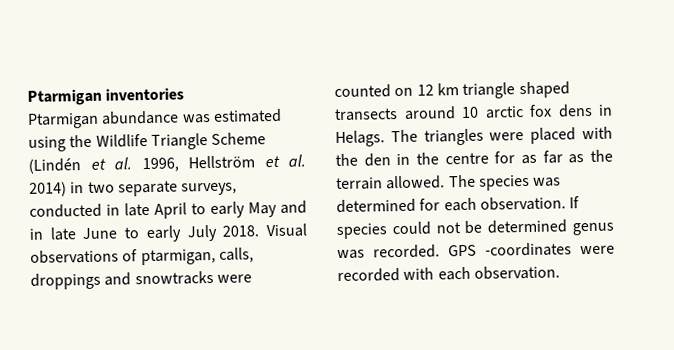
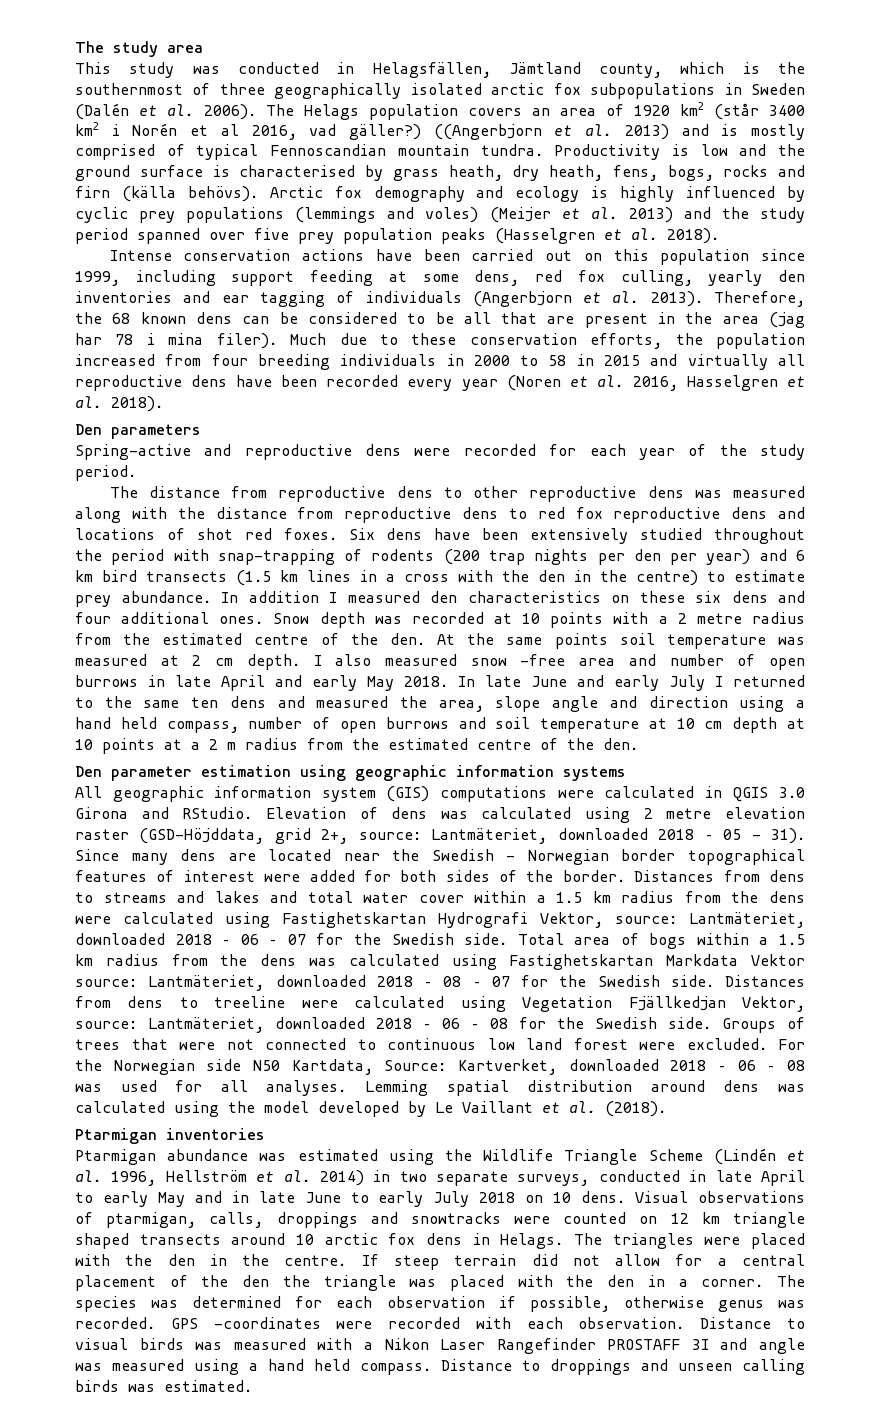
+ The study area
+ This study was conducted in Helagsfällen, Jämtland county, which is the southernmost of three geographically isolated arctic fox subpopulations in Sweden (Dalén et al. 2006). The Helags population covers an area of 1920 km2 (står 3400 km2 i Norén et al 2016, vad gäller?) ((Angerbjorn et al. 2013) and is mostly comprised of typical Fennoscandian mountain tundra. Productivity is low and the ground surface is characterised by grass heath, dry heath, fens, bogs, rocks and firn (källa behövs). Arctic fox demography and ecology is highly influenced by cyclic prey populations (lemmings and voles) (Meijer et al. 2013) and the study period spanned over five prey population peaks (Hasselgren et al. 2018).
+ Intense conservation actions have been carried out on this population since 1999, including support feeding at some dens, red fox culling, yearly den inventories and ear tagging of individuals (Angerbjorn et al. 2013). Therefore, the 68 known dens can be considered to be all that are present in the area (jag har 78 i mina filer). Much due to these conservation efforts, the population increased from four breeding individuals in 2000 to 58 in 2015 and virtually all reproductive dens have been recorded every year (Noren et al. 2016, Hasselgren et al. 2018).
+ Den parameters
+ Spring-active and reproductive dens were recorded for each year of the study period.
+ The distance from reproductive dens to other reproductive dens was measured along with the distance from reproductive dens to red fox reproductive dens and locations of shot red foxes. Six dens have been extensively studied throughout the period with snap-trapping of rodents (200 trap nights per den per year) and 6 km bird transects (1.5 km lines in a cross with the den in the centre) to estimate prey abundance. In addition I measured den characteristics on these six dens and four additional ones. Snow depth was recorded at 10 points with a 2 metre radius from the estimated centre of the den. At the same points soil temperature was measured at 2 cm depth. I also measured snow -free area and number of open burrows in late April and early May 2018. In late June and early July I returned to the same ten dens and measured the area, slope angle and direction using a hand held compass, number of open burrows and soil temperature at 10 cm depth at 10 points at a 2 m radius from the estimated centre of the den.
+ Den parameter estimation using geographic information systems
+ All geographic information system (GIS) computations were calculated in QGIS 3.0 Girona and RStudio. Elevation of dens was calculated using 2 metre elevation raster (GSD-Höjddata, grid 2+, source: Lantmäteriet, downloaded 2018 – 05 - 31). Since many dens are located near the Swedish - Norwegian border topographical features of interest were added for both sides of the border. Distances from dens to streams and lakes and total water cover within a 1.5 km radius from the dens were calculated using Fastighetskartan Hydrografi Vektor, source: Lantmäteriet, downloaded 2018 – 06 – 07 for the Swedish side. Total area of bogs within a 1.5 km radius from the dens was calculated using Fastighetskartan Markdata Vektor source: Lantmäteriet, downloaded 2018 – 08 – 07 for the Swedish side. Distances from dens to treeline were calculated using Vegetation Fjällkedjan Vektor, source: Lantmäteriet, downloaded 2018 – 06 – 08 for the Swedish side. Groups of trees that were not connected to continuous low land forest were excluded. For the Norwegian side N50 Kartdata, Source: Kartverket, downloaded 2018 – 06 – 08 was used for all analyses. Lemming spatial distribution around dens was calculated using the model developed by Le Vaillant et al. (2018).
- Ptarmigan abundance was estimated using the Wildlife Triangle Scheme (Lindén et al. 1996, Hellström et al. 2014) in two separate surveys, conducted in late April to early May and in late June to early July 2018.
+ Ptarmigan abundance was estimated using the Wildlife Triangle Scheme (Lindén et al. 1996, Hellström et al. 2014) in two separate surveys, conducted in late April to early May and in late June to early July 2018 on 10 dens.
- The triangles were placed with the den in the centre for as far as the terrain allowed.
+ The triangles were placed with the den in the centre. If steep terrain did not allow for a central placement of the den the triangle was placed with the den in a corner.
- The species was determined for each observation. If species could not be determined genus was recorded.
+ The species was determined for each observation if possible, otherwise genus was recorded.
+ Distance to visual birds was measured with a Nikon Laser Rangefinder PROSTAFF 3I and angle was measured using a hand held compass. Distance to droppings and unseen calling birds was estimated.

